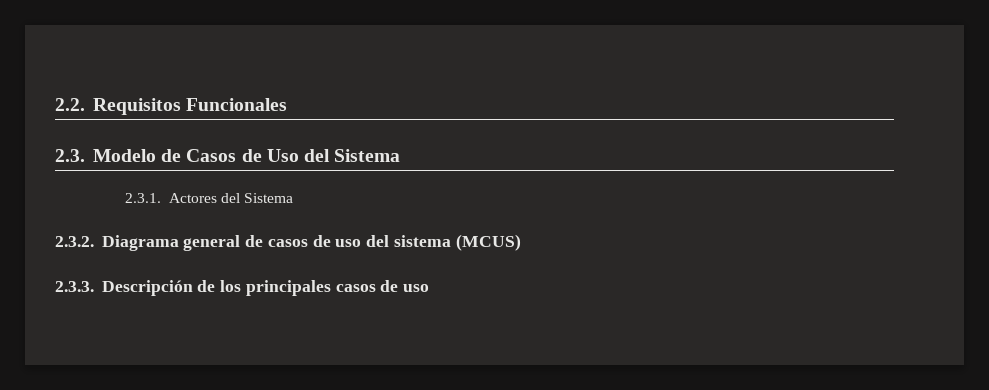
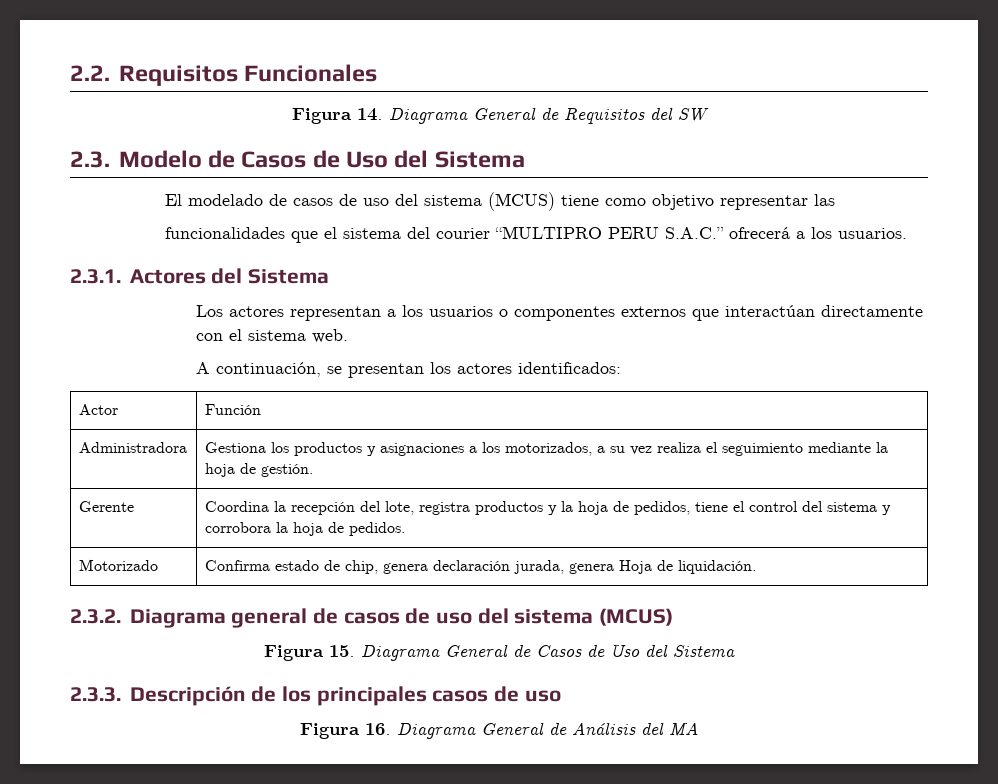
+ Figura 14. Diagrama General de Requisitos del SW
+ El modelado de casos de uso del sistema (MCUS) tiene como objetivo representar las
+ funcionalidades que el sistema del courier “MULTIPRO PERU S.A.C.” ofrecerá a los usuarios.
  2.3.1. Actores del Sistema
+ Los actores representan a los usuarios o componentes externos que interactúan directamente con el sistema web.
+ A continuación, se presentan los actores identificados:
+ Actor | Función
+ Administradora | Gestiona los productos y asignaciones a los motorizados, a su vez realiza el seguimiento mediante la hoja de gestión.
+ Gerente | Coordina la recepción del lote, registra productos y la hoja de pedidos, tiene el control del sistema y corrobora la hoja de pedidos.
+ Motorizado | Confirma estado de chip, genera declaración jurada, genera Hoja de liquidación.
+ Figura 15. Diagrama General de Casos de Uso del Sistema
+ Figura 16. Diagrama General de Análisis del MA

